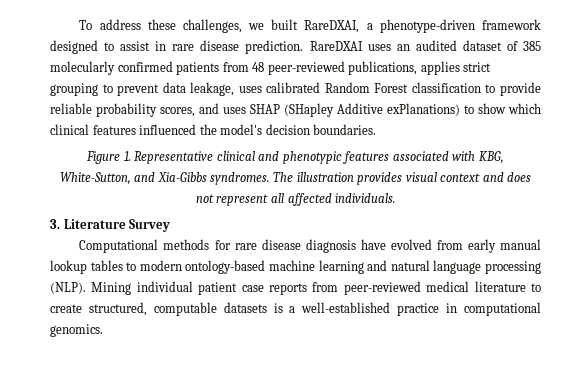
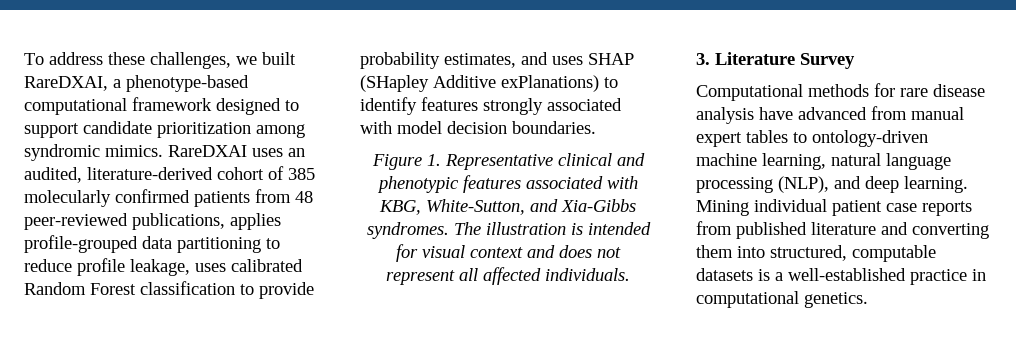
- To address these challenges, we built RareDXAI, a phenotype-driven framework designed to assist in rare disease prediction. RareDXAI uses an audited dataset of 385 molecularly confirmed patients from 48 peer-reviewed publications, applies strict grouping to prevent data leakage, uses calibrated Random Forest classification to provide reliable probability scores, and uses SHAP (SHapley Additive exPlanations) to show which clinical features influenced the model's decision boundaries.
+ To address these challenges, we built RareDXAI, a phenotype-based computational framework designed to support candidate prioritization among syndromic mimics. RareDXAI uses an audited, literature-derived cohort of 385 molecularly confirmed patients from 48 peer-reviewed publications, applies profile-grouped data partitioning to reduce profile leakage, uses calibrated Random Forest classification to provide probability estimates, and uses SHAP (SHapley Additive exPlanations) to identify features strongly associated with model decision boundaries.
- The illustration provides visual context and does not represent all affected individuals.
+ The illustration is intended for visual context and does not represent all affected individuals.
- Computational methods for rare disease diagnosis have evolved from early manual lookup tables to modern ontology-based machine learning and natural language processing (NLP).
+ Computational methods for rare disease analysis have advanced from manual expert tables to ontology-driven machine learning, natural language processing (NLP), and deep learning.
- Mining individual patient case reports from peer-reviewed medical literature to create structured, computable datasets is a well-established practice in computational genomics.
+ Mining individual patient case reports from published literature and converting them into structured, computable datasets is a well-established practice in computational genetics.

